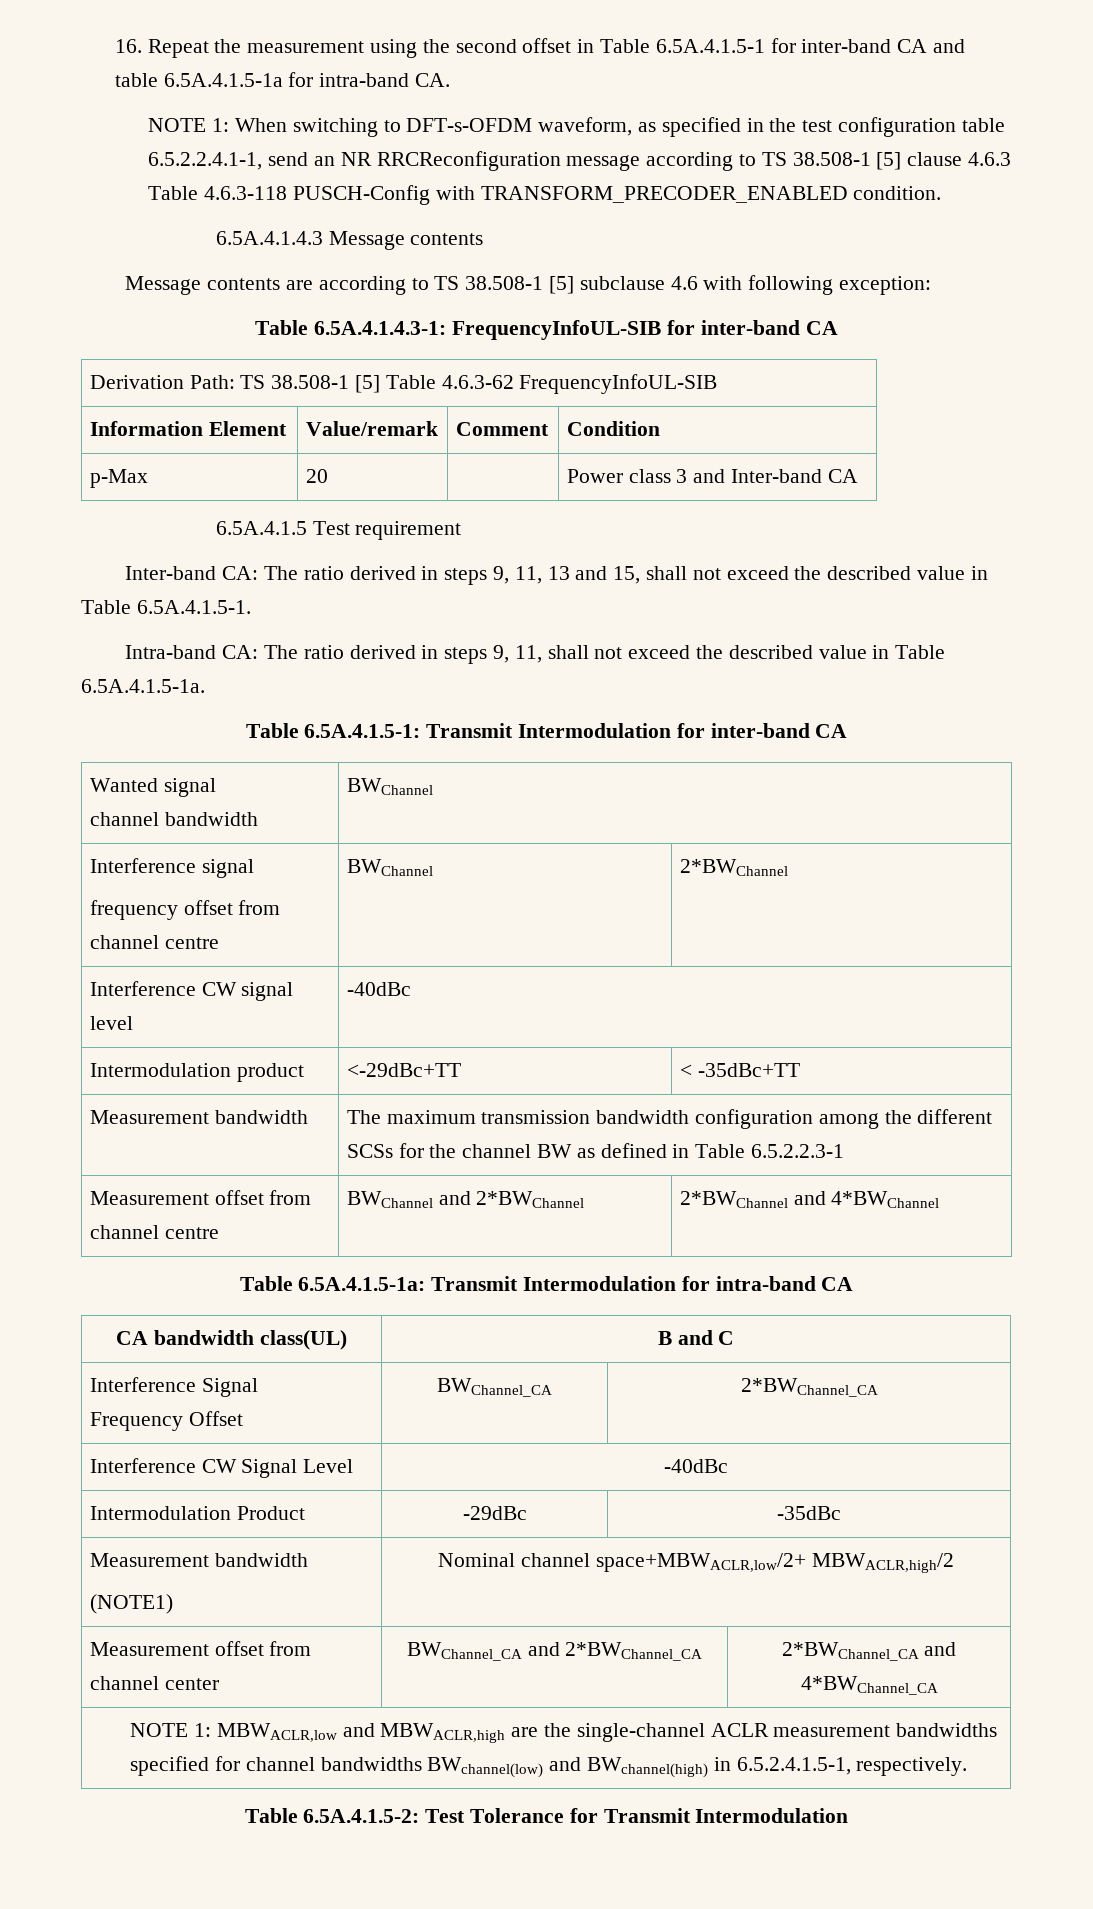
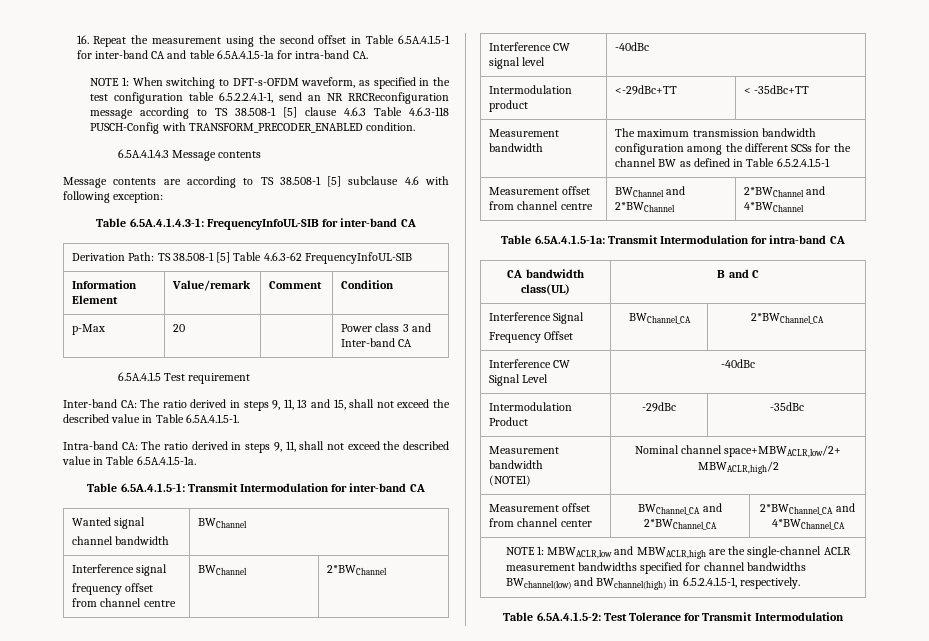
- Measurement bandwidth | The maximum transmission bandwidth configuration among the different SCSs for the channel BW as defined in Table 6.5.2.2.3-1
+ Measurement bandwidth | The maximum transmission bandwidth configuration among the different SCSs for the channel BW as defined in Table 6.5.2.4.1.5-1

